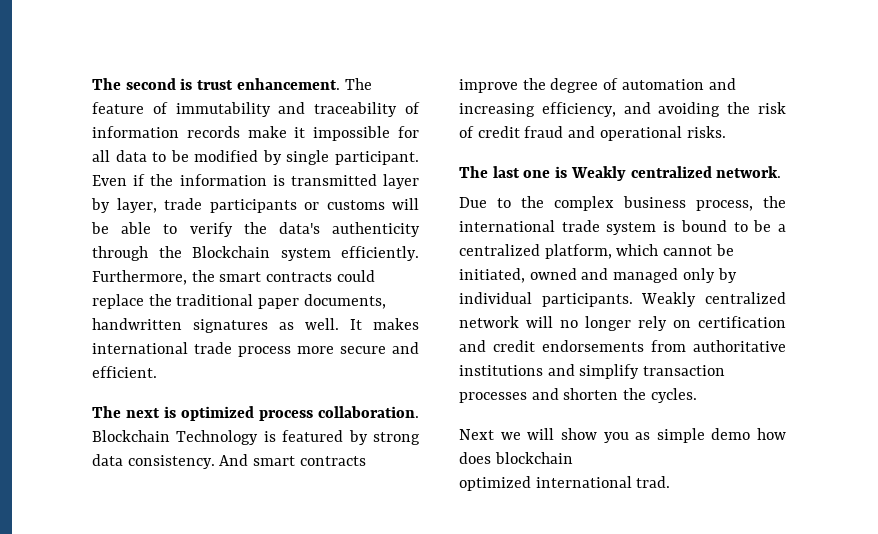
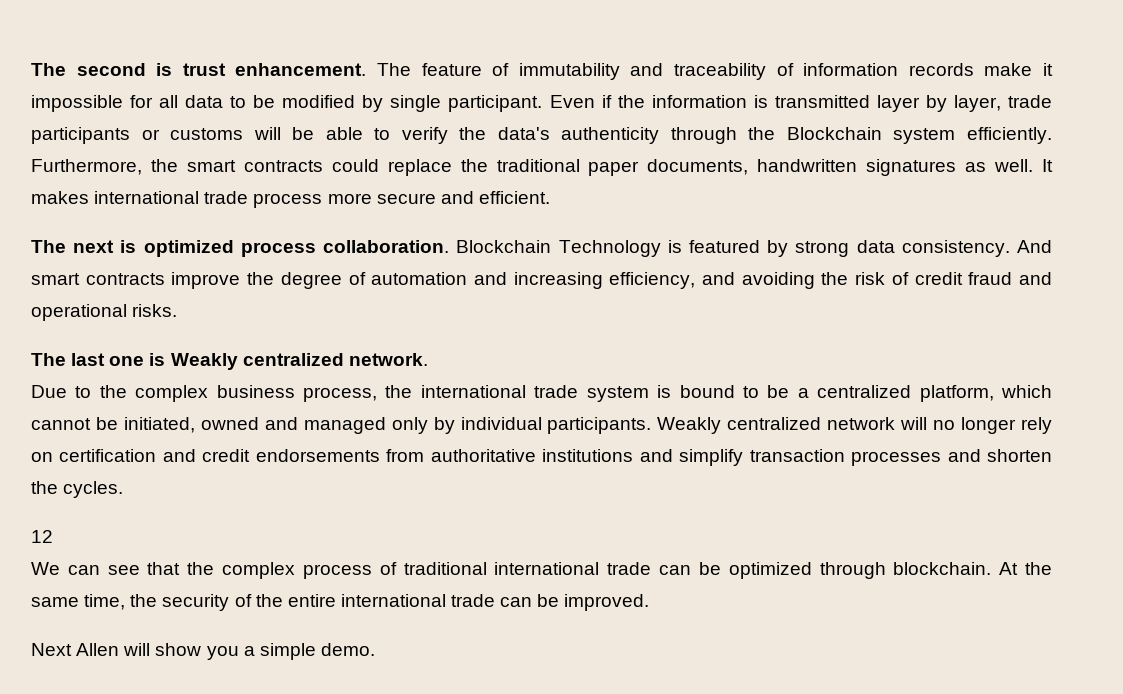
+ 12
+ We can see that the complex process of traditional international trade can be optimized through blockchain. At the same time, the security of the entire international trade can be improved.
- Next we will show you as simple demo how does blockchain
- optimized international trad.
+ Next Allen will show you a simple demo.

